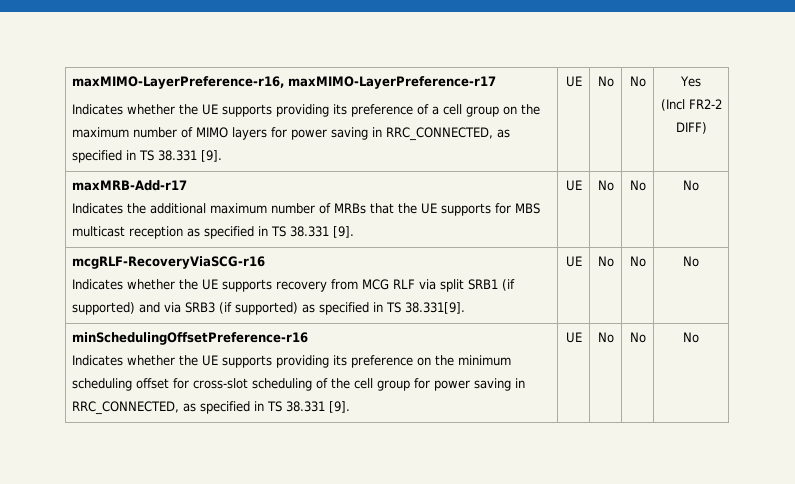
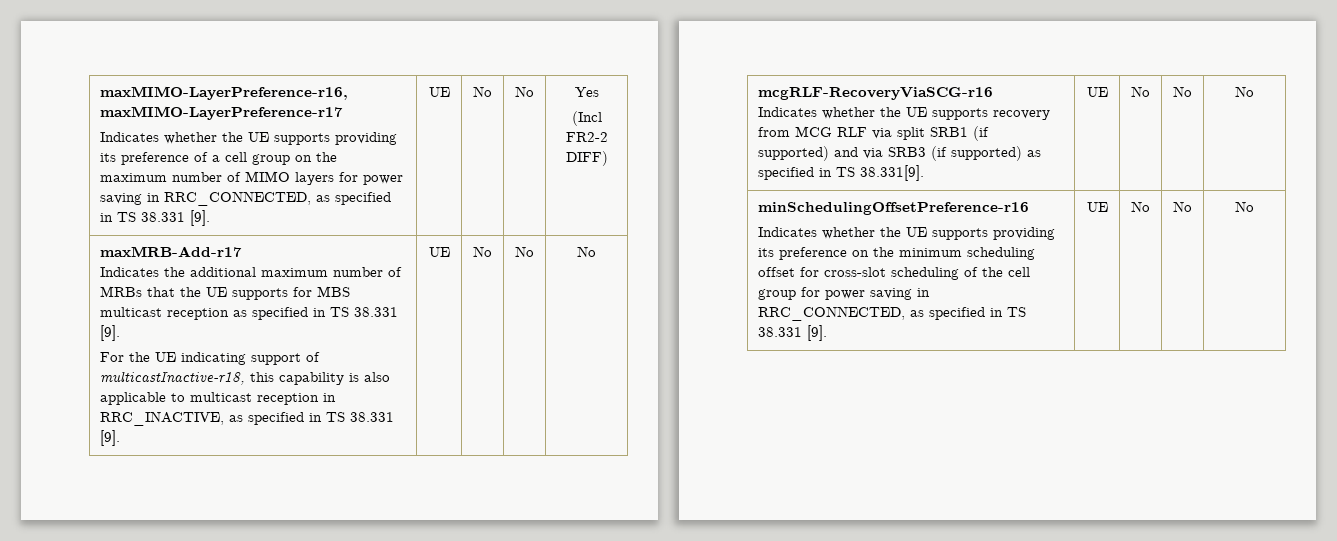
+ For the UE indicating support of multicastInactive-r18, this capability is also applicable to multicast reception in RRC_INACTIVE, as specified in TS 38.331 [9].

